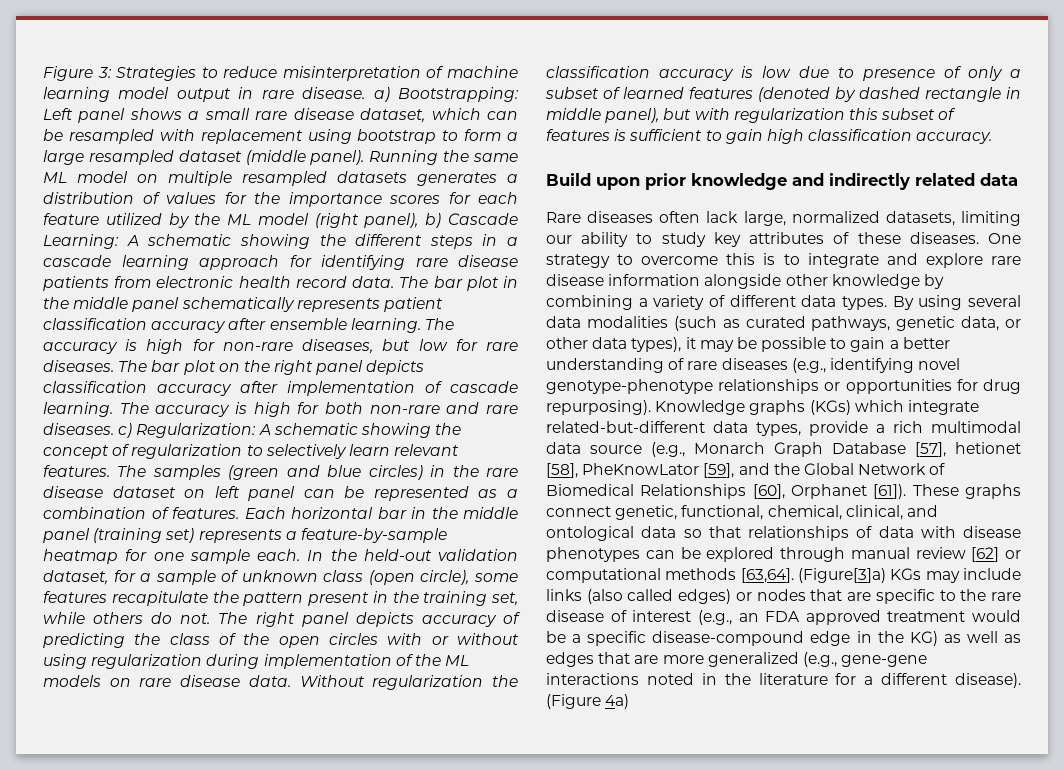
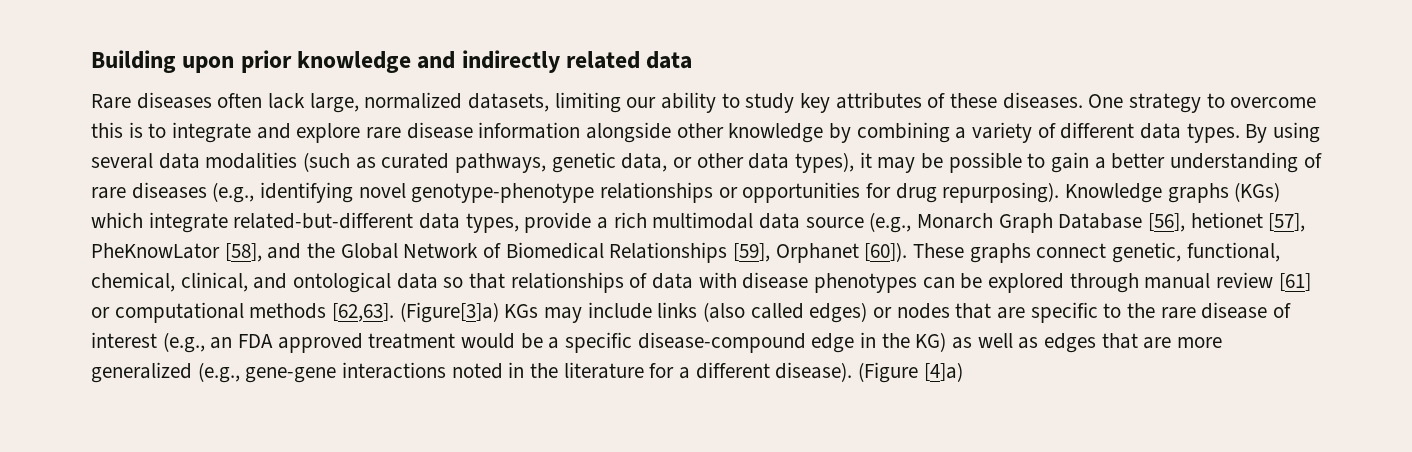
- Figure 3: Strategies to reduce misinterpretation of machine learning model output in rare disease. a) Bootstrapping: Left panel shows a small rare disease dataset, which can be resampled with replacement using bootstrap to form a large resampled dataset (middle panel). Running the same ML model on multiple resampled datasets generates a distribution of values for the importance scores for each feature utilized by the ML model (right panel), b) Cascade Learning: A schematic showing the different steps in a cascade learning approach for identifying rare disease patients from electronic health record data. The bar plot in the middle panel schematically represents patient classification accuracy after ensemble learning. The accuracy is high for non-rare diseases, but low for rare diseases. The bar plot on the right panel depicts classification accuracy after implementation of cascade learning. The accuracy is high for both non-rare and rare diseases. c) Regularization: A schematic showing the concept of regularization to selectively learn relevant features. The samples (green and blue circles) in the rare disease dataset on left panel can be represented as a combination of features. Each horizontal bar in the middle panel (training set) represents a feature-by-sample heatmap for one sample each. In the held-out validation dataset, for a sample of unknown class (open circle), some features recapitulate the pattern present in the training set, while others do not. The right panel depicts accuracy of predicting the class of the open circles with or without using regularization during implementation of the ML models on rare disease data. Without regularization the classification accuracy is low due to presence of only a subset of learned features (denoted by dashed rectangle in middle panel), but with regularization this subset of features is sufficient to gain high classification accuracy.
- Build upon prior knowledge and indirectly related data
+ Building upon prior knowledge and indirectly related data
- Knowledge graphs (KGs) which integrate related-but-different data types, provide a rich multimodal data source (e.g., Monarch Graph Database [57], hetionet [58], PheKnowLator [59], and the Global Network of Biomedical Relationships [60], Orphanet [61]).
+ Knowledge graphs (KGs) which integrate related-but-different data types, provide a rich multimodal data source (e.g., Monarch Graph Database [56], hetionet [57], PheKnowLator [58], and the Global Network of Biomedical Relationships [59], Orphanet [60]).
- These graphs connect genetic, functional, chemical, clinical, and ontological data so that relationships of data with disease phenotypes can be explored through manual review [62] or computational methods [63,64].
+ These graphs connect genetic, functional, chemical, clinical, and ontological data so that relationships of data with disease phenotypes can be explored through manual review [61] or computational methods [62,63].
- (Figure 4a)
+ (Figure [4]a)

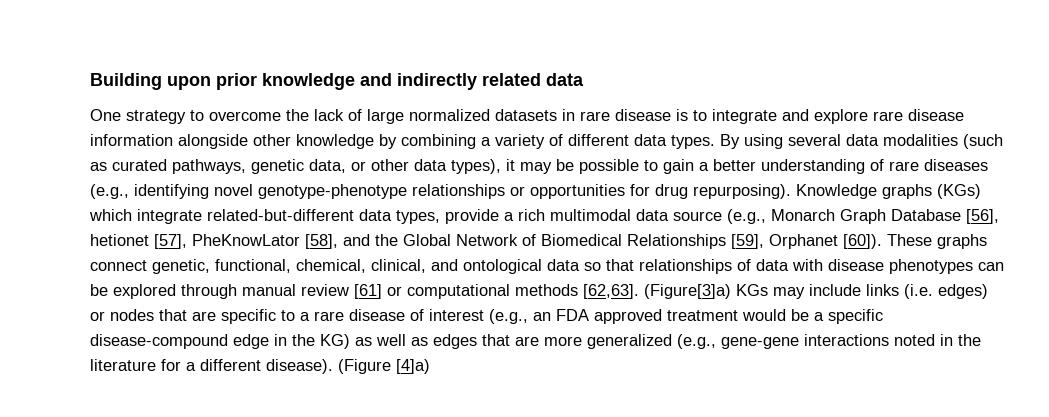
- Rare diseases often lack large, normalized datasets, limiting our ability to study key attributes of these diseases. One strategy to overcome this is to integrate and explore rare disease information alongside other knowledge by combining a variety of different data types.
+ One strategy to overcome the lack of large normalized datasets in rare disease is to integrate and explore rare disease information alongside other knowledge by combining a variety of different data types.
- (Figure[3]a) KGs may include links (also called edges) or nodes that are specific to the rare disease of interest (e.g., an FDA approved treatment would be a specific disease-compound edge in the KG) as well as edges that are more generalized (e.g., gene-gene interactions noted in the literature for a different disease).
+ (Figure[3]a) KGs may include links (i.e. edges) or nodes that are specific to a rare disease of interest (e.g., an FDA approved treatment would be a specific disease-compound edge in the KG) as well as edges that are more generalized (e.g., gene-gene interactions noted in the literature for a different disease).

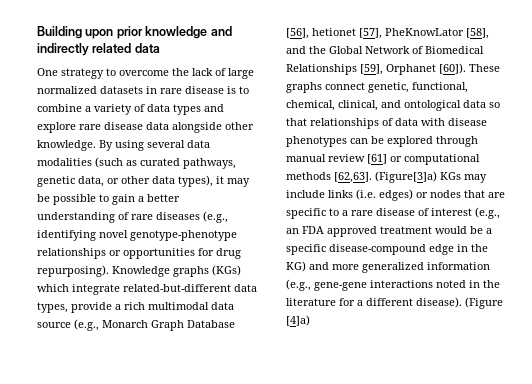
- One strategy to overcome the lack of large normalized datasets in rare disease is to integrate and explore rare disease information alongside other knowledge by combining a variety of different data types.
+ One strategy to overcome the lack of large normalized datasets in rare disease is to combine a variety of data types and explore rare disease data alongside other knowledge.
- (Figure[3]a) KGs may include links (i.e. edges) or nodes that are specific to a rare disease of interest (e.g., an FDA approved treatment would be a specific disease-compound edge in the KG) as well as edges that are more generalized (e.g., gene-gene interactions noted in the literature for a different disease).
+ (Figure[3]a) KGs may include links (i.e. edges) or nodes that are specific to a rare disease of interest (e.g., an FDA approved treatment would be a specific disease-compound edge in the KG) and more generalized information (e.g., gene-gene interactions noted in the literature for a different disease).

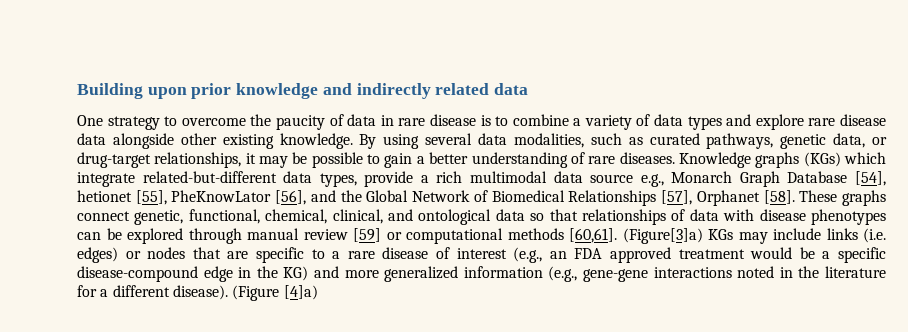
- One strategy to overcome the lack of large normalized datasets in rare disease is to combine a variety of data types and explore rare disease data alongside other knowledge.
+ One strategy to overcome the paucity of data in rare disease is to combine a variety of data types and explore rare disease data alongside other existing knowledge.
- By using several data modalities (such as curated pathways, genetic data, or other data types), it may be possible to gain a better understanding of rare diseases (e.g., identifying novel genotype-phenotype relationships or opportunities for drug repurposing).
+ By using several data modalities, such as curated pathways, genetic data, or drug-target relationships, it may be possible to gain a better understanding of rare diseases.
- Knowledge graphs (KGs) which integrate related-but-different data types, provide a rich multimodal data source (e.g., Monarch Graph Database [56], hetionet [57], PheKnowLator [58], and the Global Network of Biomedical Relationships [59], Orphanet [60]).
+ Knowledge graphs (KGs) which integrate related-but-different data types, provide a rich multimodal data source e.g., Monarch Graph Database [54], hetionet [55], PheKnowLator [56], and the Global Network of Biomedical Relationships [57], Orphanet [58].
- These graphs connect genetic, functional, chemical, clinical, and ontological data so that relationships of data with disease phenotypes can be explored through manual review [61] or computational methods [62,63].
+ These graphs connect genetic, functional, chemical, clinical, and ontological data so that relationships of data with disease phenotypes can be explored through manual review [59] or computational methods [60,61].

